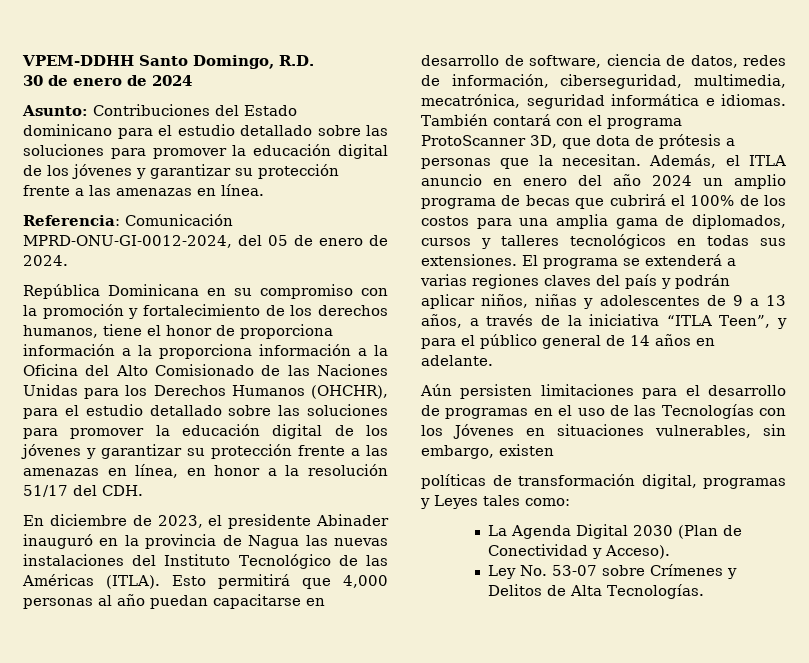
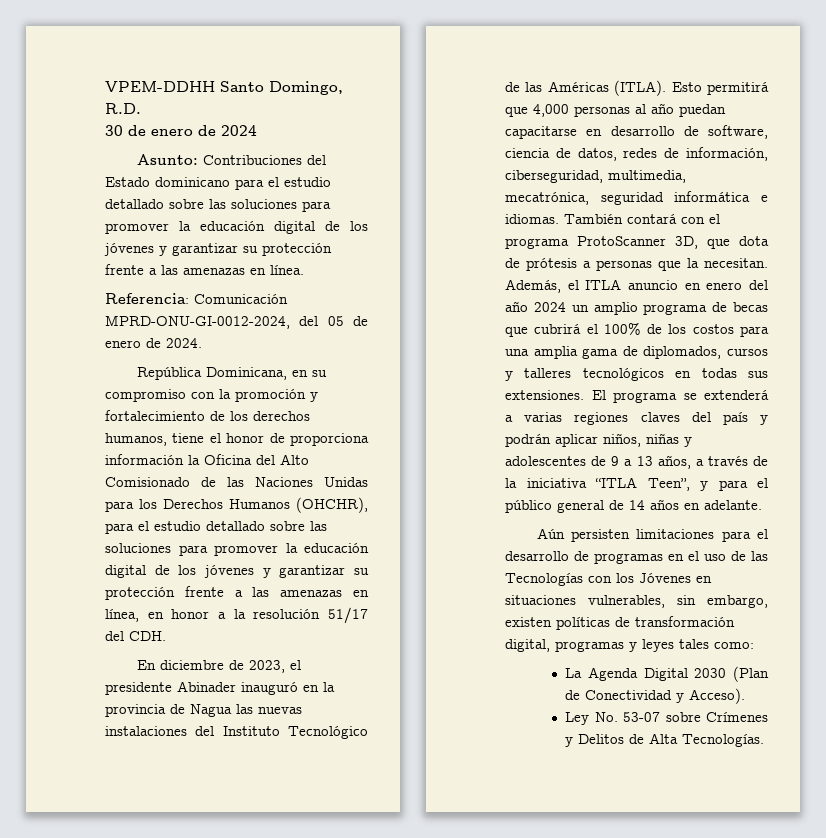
- República Dominicana en su compromiso con la promoción y fortalecimiento de los derechos humanos, tiene el honor de proporciona información a la proporciona información a la Oficina del Alto Comisionado de las Naciones Unidas para los Derechos Humanos (OHCHR), para el estudio detallado sobre las soluciones para promover la educación digital de los jóvenes y garantizar su protección frente a las amenazas en línea, en honor a la resolución 51/17 del CDH.
+ República Dominicana, en su compromiso con la promoción y fortalecimiento de los derechos humanos, tiene el honor de proporciona información la Oficina del Alto Comisionado de las Naciones Unidas para los Derechos Humanos (OHCHR), para el estudio detallado sobre las soluciones para promover la educación digital de los jóvenes y garantizar su protección frente a las amenazas en línea, en honor a la resolución 51/17 del CDH.
- Aún persisten limitaciones para el desarrollo de programas en el uso de las Tecnologías con los Jóvenes en situaciones vulnerables, sin embargo, existen
- políticas de transformación digital, programas y Leyes tales como:
+ Aún persisten limitaciones para el desarrollo de programas en el uso de las Tecnologías con los Jóvenes en situaciones vulnerables, sin embargo, existen políticas de transformación digital, programas y leyes tales como:

